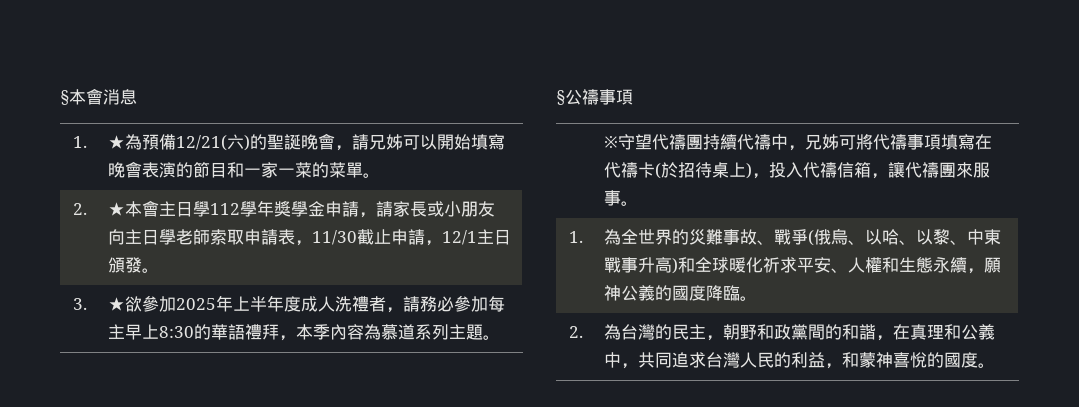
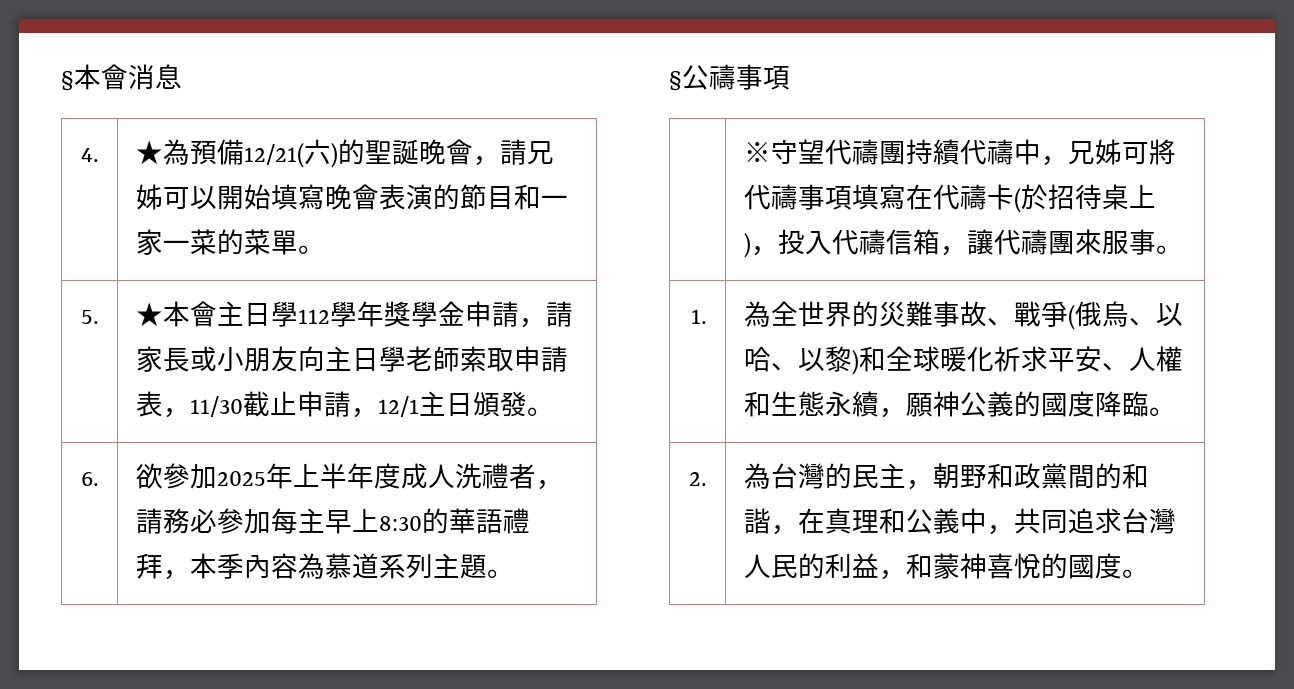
- 1. | ★為預備12/21(六)的聖誕晚會，請兄姊可以開始填寫晚會表演的節目和一家一菜的菜單。
+ 4. | ★為預備12/21(六)的聖誕晚會，請兄姊可以開始填寫晚會表演的節目和一家一菜的菜單。
- 2. | ★本會主日學112學年獎學金申請，請家長或小朋友向主日學老師索取申請表，11/30截止申請，12/1主日頒發。
+ 5. | ★本會主日學112學年獎學金申請，請家長或小朋友向主日學老師索取申請表，11/30截止申請，12/1主日頒發。
- 3. | ★欲參加2025年上半年度成人洗禮者，請務必參加每主早上8:30的華語禮拜，本季內容為慕道系列主題。
+ 6. | 欲參加2025年上半年度成人洗禮者，請務必參加每主早上8:30的華語禮拜，本季內容為慕道系列主題。
- 1. | 為全世界的災難事故、戰爭(俄烏、以哈、以黎、中東戰事升高)和全球暖化祈求平安、人權和生態永續，願神公義的國度降臨。
+ 1. | 為全世界的災難事故、戰爭(俄烏、以哈、以黎)和全球暖化祈求平安、人權和生態永續，願神公義的國度降臨。

